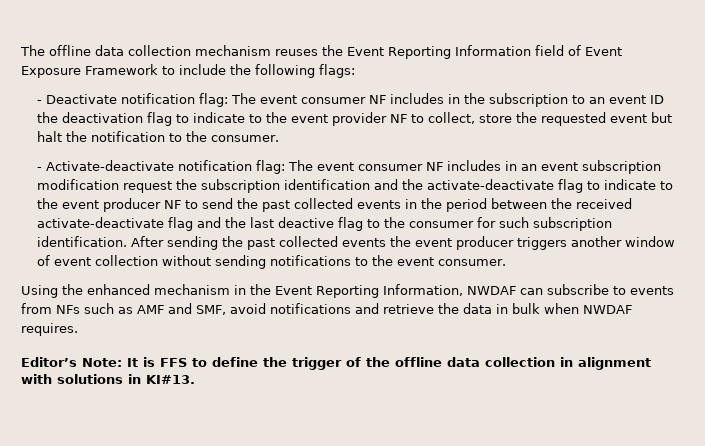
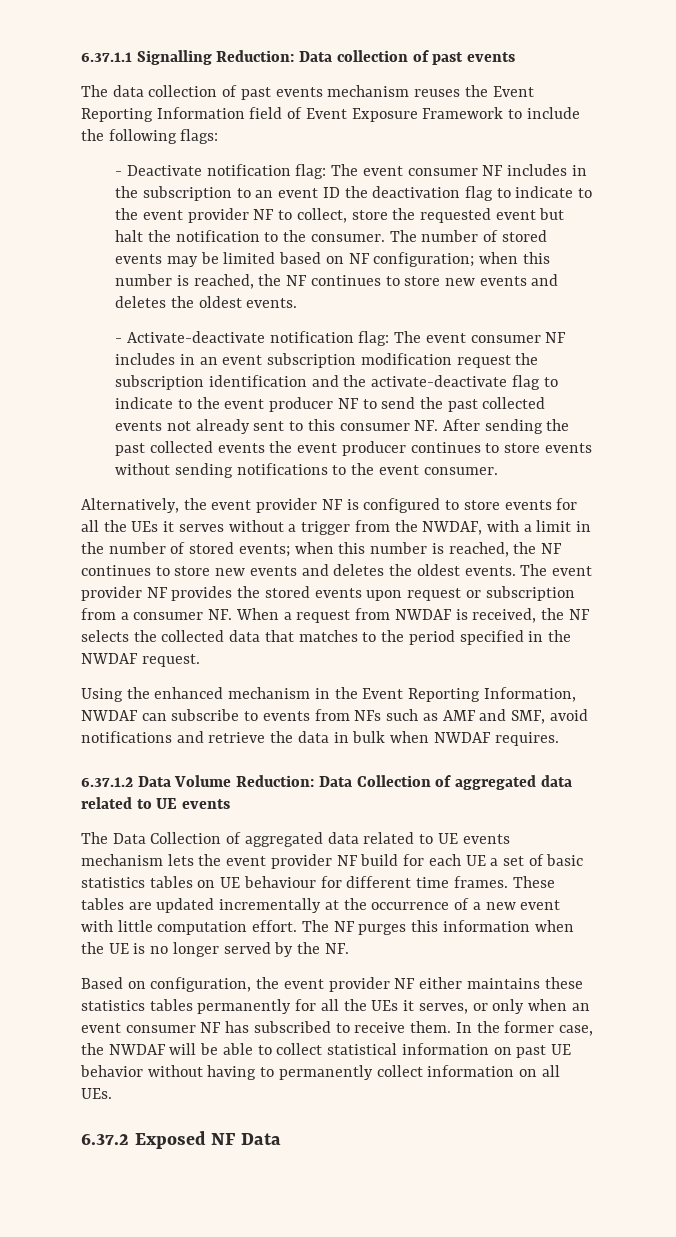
- The offline data collection mechanism reuses the Event Reporting Information field of Event Exposure Framework to include the following flags:
+ 6.37.1.1 Signalling Reduction: Data collection of past events
+ The data collection of past events mechanism reuses the Event Reporting Information field of Event Exposure Framework to include the following flags:
+ The number of stored events may be limited based on NF configuration; when this number is reached, the NF continues to store new events and deletes the oldest events.
- - Activate-deactivate notification flag: The event consumer NF includes in an event subscription modification request the subscription identification and the activate-deactivate flag to indicate to the event producer NF to send the past collected events in the period between the received activate-deactivate flag and the last deactive flag to the consumer for such subscription identification. After sending the past collected events the event producer triggers another window of event collection without sending notifications to the event consumer.
+ - Activate-deactivate notification flag: The event consumer NF includes in an event subscription modification request the subscription identification and the activate-deactivate flag to indicate to the event producer NF to send the past collected events not already sent to this consumer NF. After sending the past collected events the event producer continues to store events without sending notifications to the event consumer.
+ Alternatively, the event provider NF is configured to store events for all the UEs it serves without a trigger from the NWDAF, with a limit in the number of stored events; when this number is reached, the NF continues to store new events and deletes the oldest events. The event provider NF provides the stored events upon request or subscription from a consumer NF. When a request from NWDAF is received, the NF selects the collected data that matches to the period specified in the NWDAF request.
- Editor’s Note: It is FFS to define the trigger of the offline data collection in alignment with solutions in KI#13.
+ 6.37.1.2 Data Volume Reduction: Data Collection of aggregated data related to UE events
+ The Data Collection of aggregated data related to UE events mechanism lets the event provider NF build for each UE a set of basic statistics tables on UE behaviour for different time frames. These tables are updated incrementally at the occurrence of a new event with little computation effort. The NF purges this information when the UE is no longer served by the NF.
+ Based on configuration, the event provider NF either maintains these statistics tables permanently for all the UEs it serves, or only when an event consumer NF has subscribed to receive them. In the former case, the NWDAF will be able to collect statistical information on past UE behavior without having to permanently collect information on all UEs.
+ 6.37.2 Exposed NF Data

